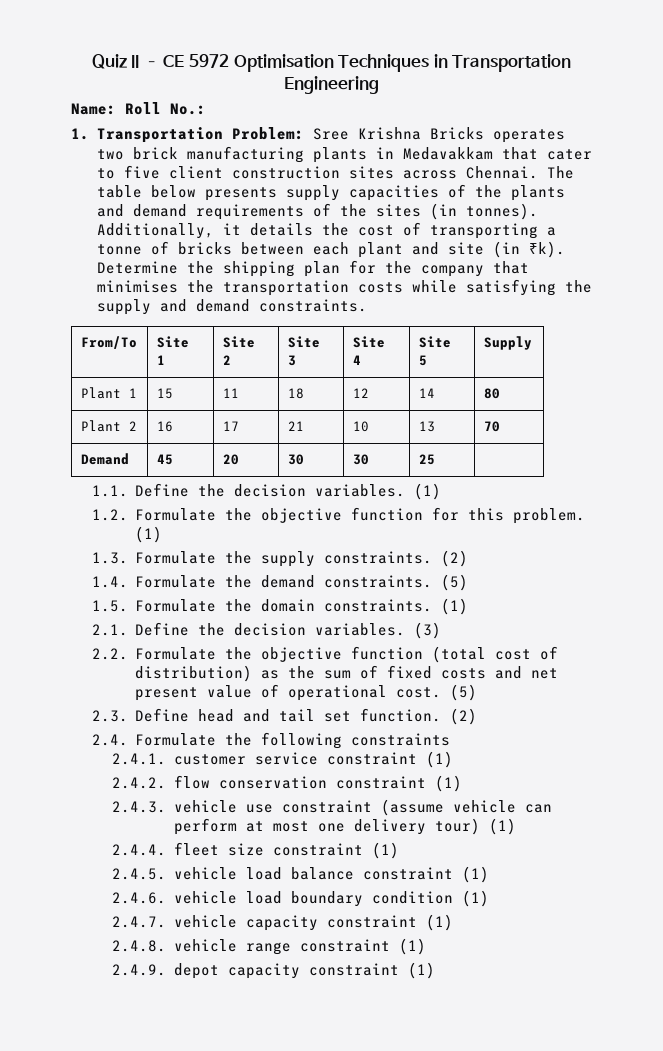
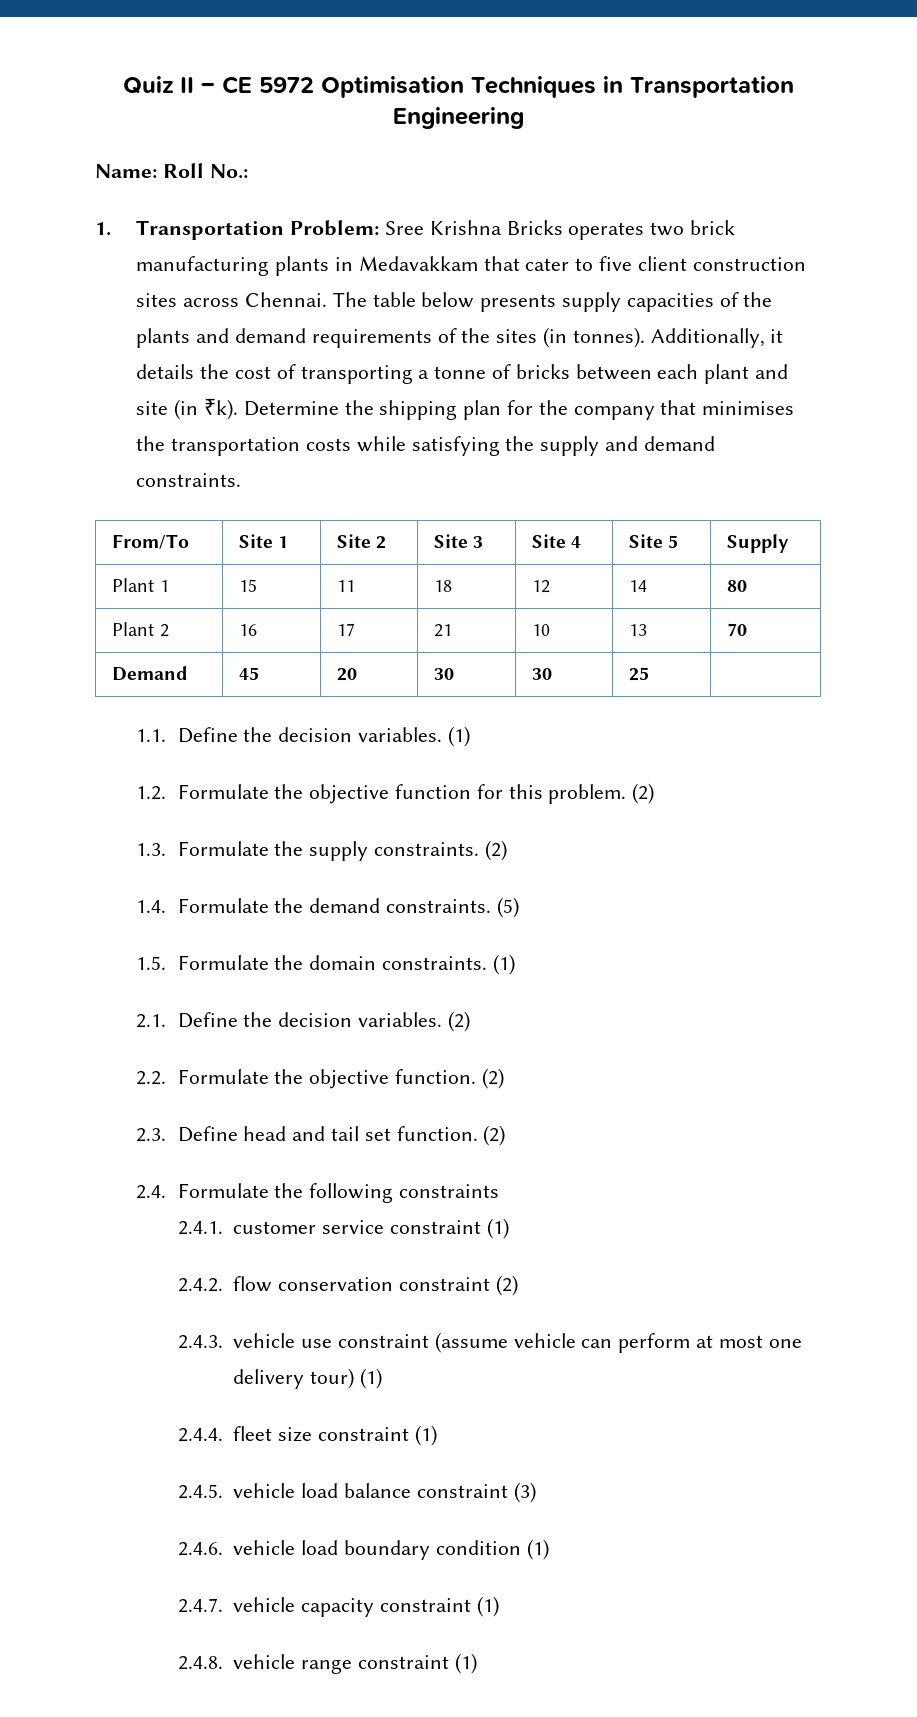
- 1.2. Formulate the objective function for this problem. (1)
+ 1.2. Formulate the objective function for this problem. (2)
- 2.1. Define the decision variables. (3)
+ 2.1. Define the decision variables. (2)
- 2.2. Formulate the objective function (total cost of distribution) as the sum of fixed costs and net present value of operational cost. (5)
+ 2.2. Formulate the objective function. (2)
- 2.4.2. flow conservation constraint (1)
+ 2.4.2. flow conservation constraint (2)
- 2.4.5. vehicle load balance constraint (1)
+ 2.4.5. vehicle load balance constraint (3)
- 2.4.9. depot capacity constraint (1)

